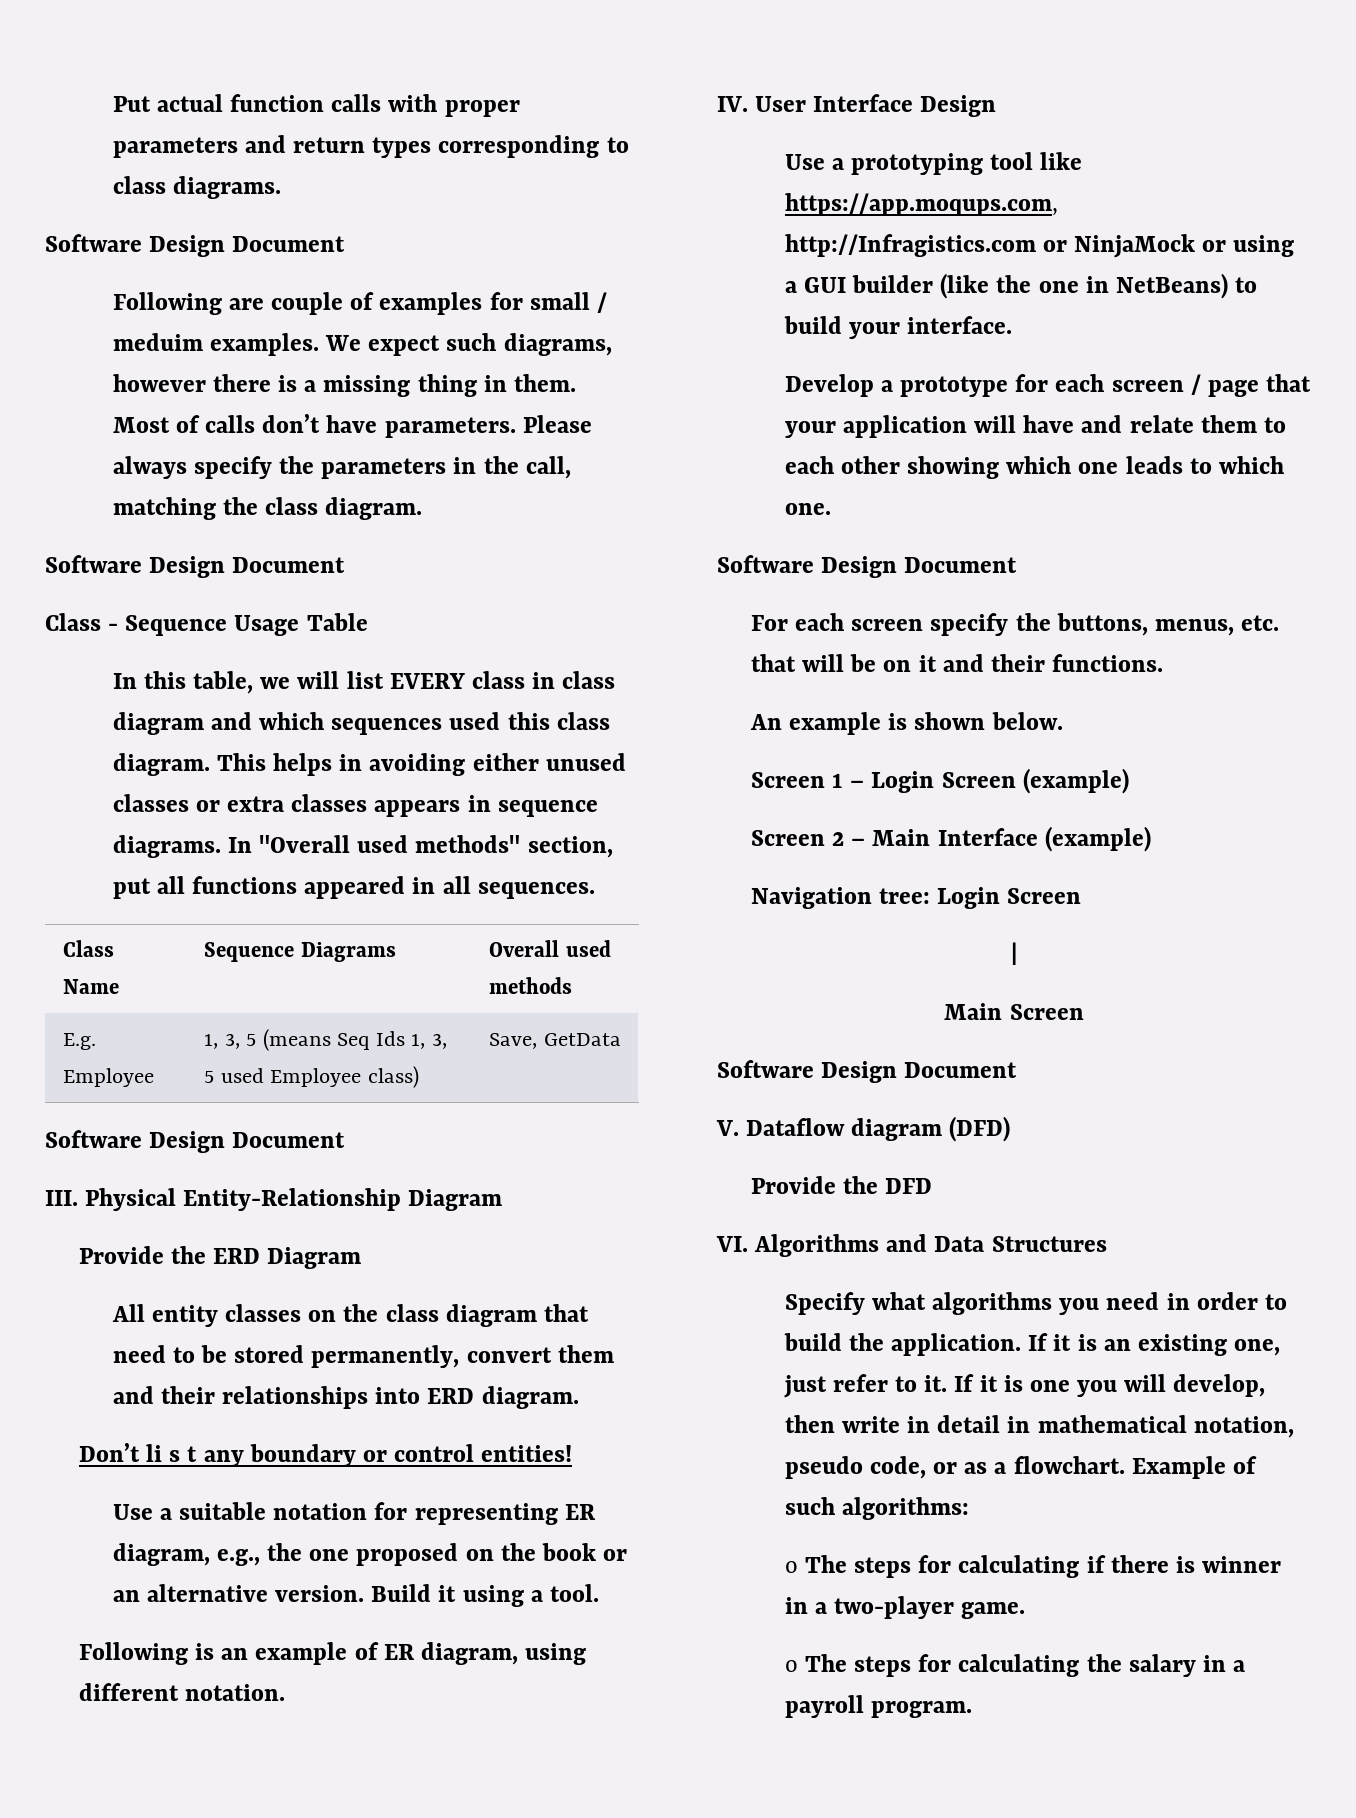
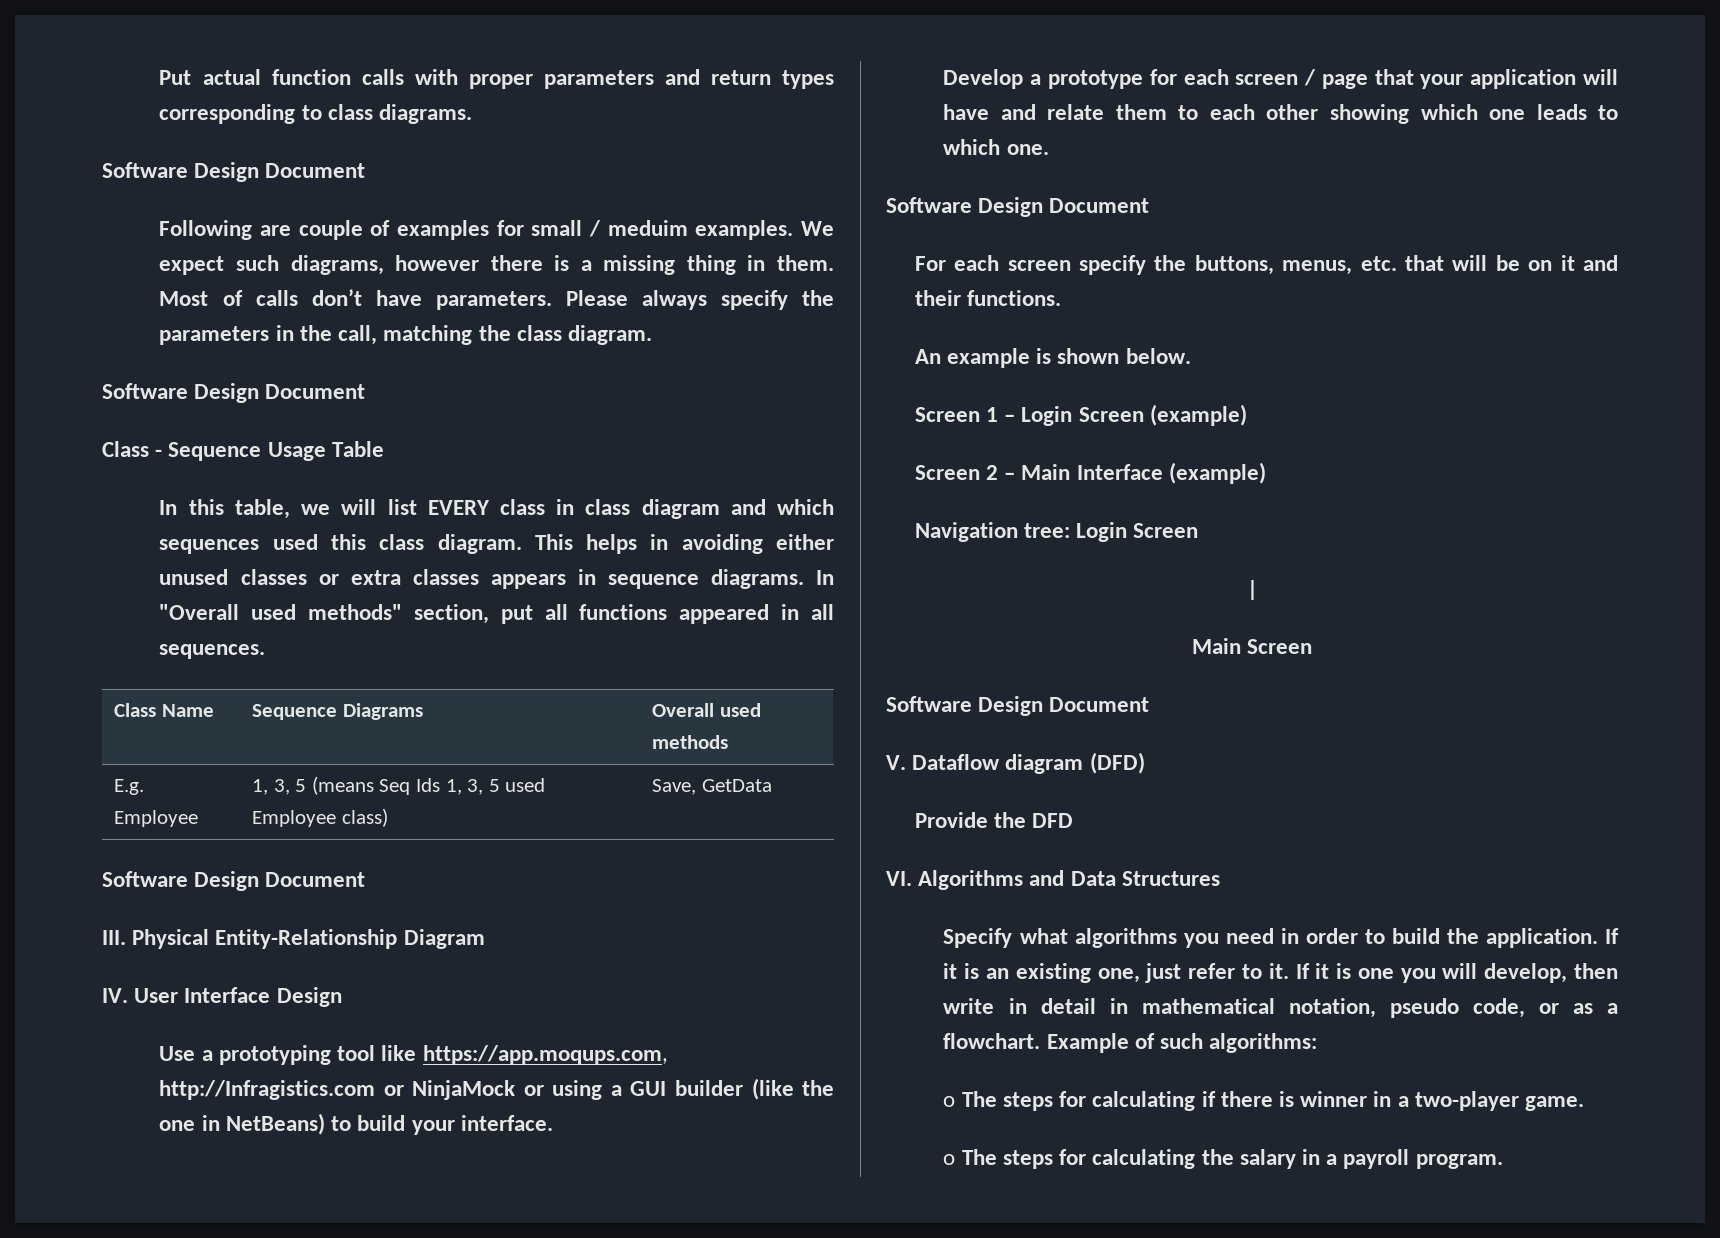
- Provide the ERD Diagram
- All entity classes on the class diagram that need to be stored permanently, convert them and their relationships into ERD diagram.
- Don’t li s t any boundary or control entities!
- Use a suitable notation for representing ER diagram, e.g., the one proposed on the book or an alternative version. Build it using a tool.
- Following is an example of ER diagram, using different notation.

